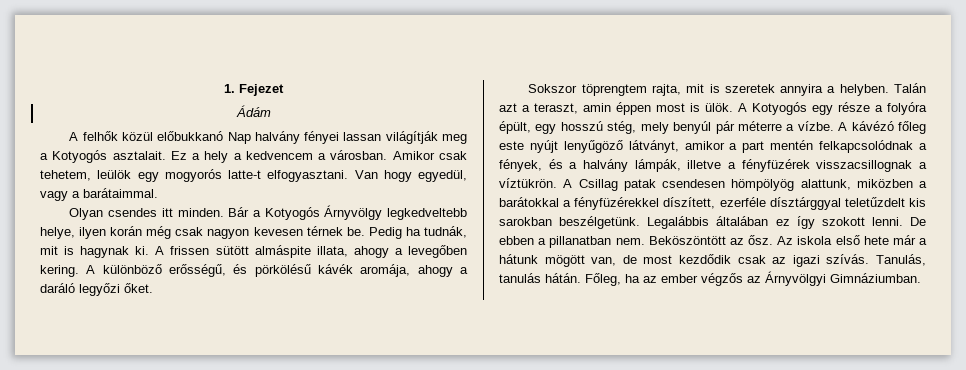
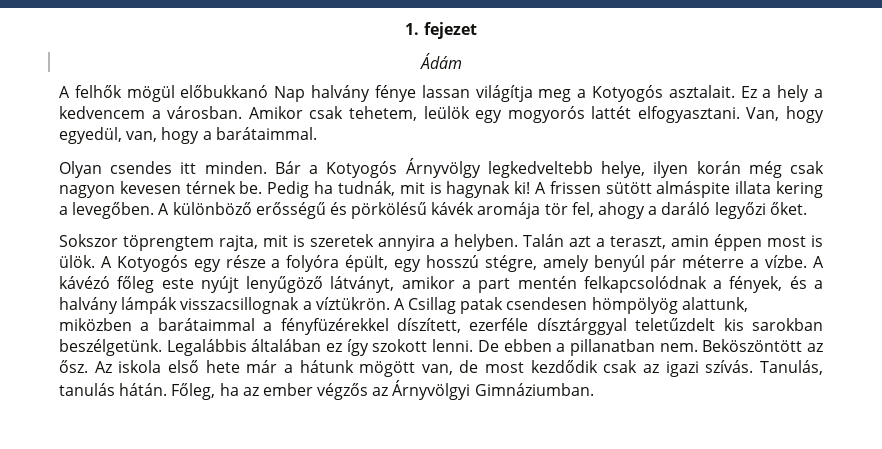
- 1. Fejezet
+ 1. fejezet
- A felhők közül előbukkanó Nap halvány fényei lassan világítják meg a Kotyogós asztalait.
+ A felhők mögül előbukkanó Nap halvány fénye lassan világítja meg a Kotyogós asztalait.
- Amikor csak tehetem, leülök egy mogyorós latte-t elfogyasztani. Van hogy egyedül, vagy a barátaimmal.
+ Amikor csak tehetem, leülök egy mogyorós lattét elfogyasztani. Van, hogy egyedül, van, hogy a barátaimmal.
- Pedig ha tudnák, mit is hagynak ki.
+ Pedig ha tudnák, mit is hagynak ki!
- A frissen sütött almáspite illata, ahogy a levegőben kering.
+ A frissen sütött almáspite illata kering a levegőben.
- A különböző erősségű, és pörkölésű kávék aromája, ahogy a daráló legyőzi őket.
+ A különböző erősségű és pörkölésű kávék aromája tör fel, ahogy a daráló legyőzi őket.
- A Kotyogós egy része a folyóra épült, egy hosszú stég, mely benyúl pár méterre a vízbe.
+ A Kotyogós egy része a folyóra épült, egy hosszú stégre, amely benyúl pár méterre a vízbe.
- A kávézó főleg este nyújt lenyűgöző látványt, amikor a part mentén felkapcsolódnak a fények, és a halvány lámpák, illetve a fényfüzérek visszacsillognak a víztükrön.
+ A kávézó főleg este nyújt lenyűgöző látványt, amikor a part mentén felkapcsolódnak a fények, és a halvány lámpák visszacsillognak a víztükrön.
- A Csillag patak csendesen hömpölyög alattunk, miközben a barátokkal a fényfüzérekkel díszített, ezerféle dísztárggyal teletűzdelt kis sarokban beszélgetünk.
+ A Csillag patak csendesen hömpölyög alattunk, miközben a barátaimmal a fényfüzérekkel díszített, ezerféle dísztárggyal teletűzdelt kis sarokban beszélgetünk.

